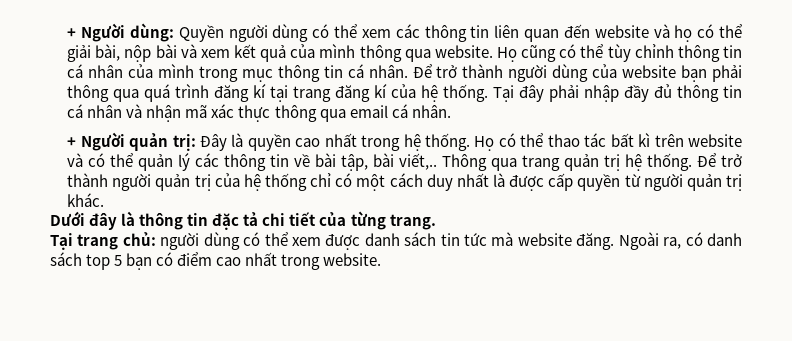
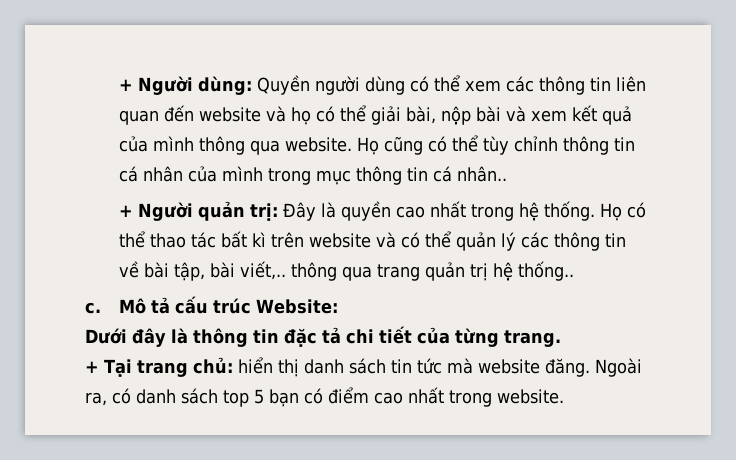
- Họ cũng có thể tùy chỉnh thông tin cá nhân của mình trong mục thông tin cá nhân. Để trở thành người dùng của website bạn phải thông qua quá trình đăng kí tại trang đăng kí của hệ thống. Tại đây phải nhập đầy đủ thông tin cá nhân và nhận mã xác thực thông qua email cá nhân.
+ Họ cũng có thể tùy chỉnh thông tin cá nhân của mình trong mục thông tin cá nhân..
- Họ có thể thao tác bất kì trên website và có thể quản lý các thông tin về bài tập, bài viết,.. Thông qua trang quản trị hệ thống. Để trở thành người quản trị của hệ thống chỉ có một cách duy nhất là được cấp quyền từ người quản trị khác.
+ Họ có thể thao tác bất kì trên website và có thể quản lý các thông tin về bài tập, bài viết,.. thông qua trang quản trị hệ thống..
+ c. Mô tả cấu trúc Website:
- Tại trang chủ: người dùng có thể xem được danh sách tin tức mà website đăng.
+ + Tại trang chủ: hiển thị danh sách tin tức mà website đăng.

